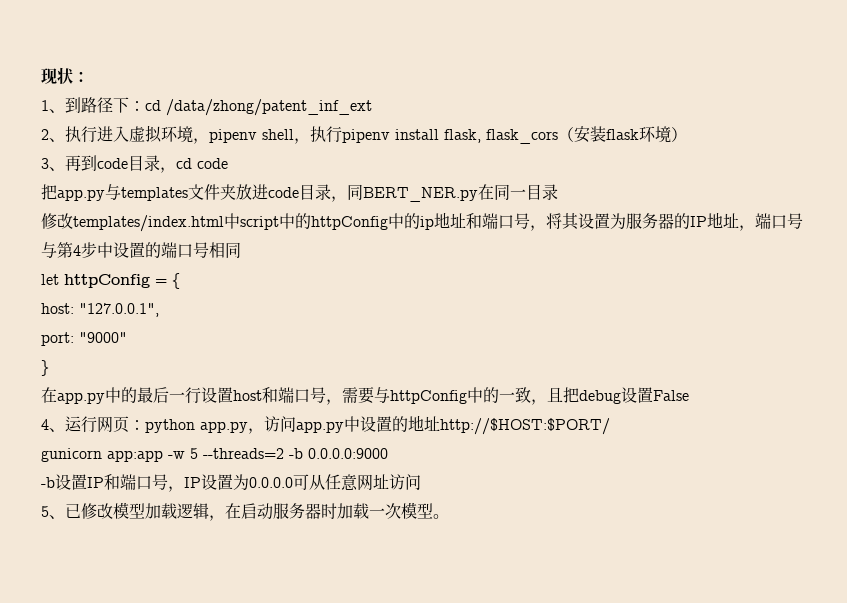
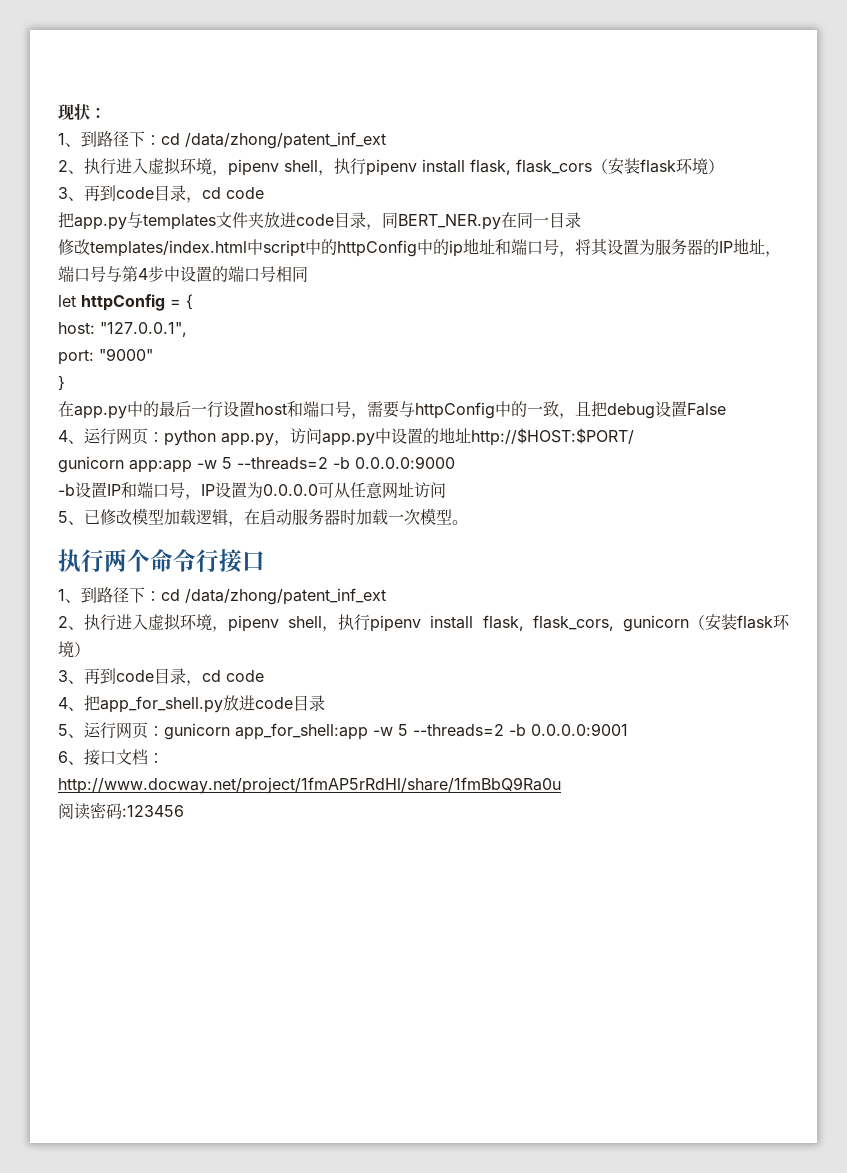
+ 执行两个命令行接口
+ 1、到路径下：cd /data/zhong/patent_inf_ext
+ 2、执行进入虚拟环境，pipenv shell，执行pipenv install flask, flask_cors, gunicorn（安装flask环境）
+ 3、再到code目录，cd code
+ 4、把app_for_shell.py放进code目录
+ 5、运行网页：gunicorn app_for_shell:app -w 5 --threads=2 -b 0.0.0.0:9001
+ 6、接口文档：
+ http://www.docway.net/project/1fmAP5rRdHl/share/1fmBbQ9Ra0u
+ 阅读密码:123456

